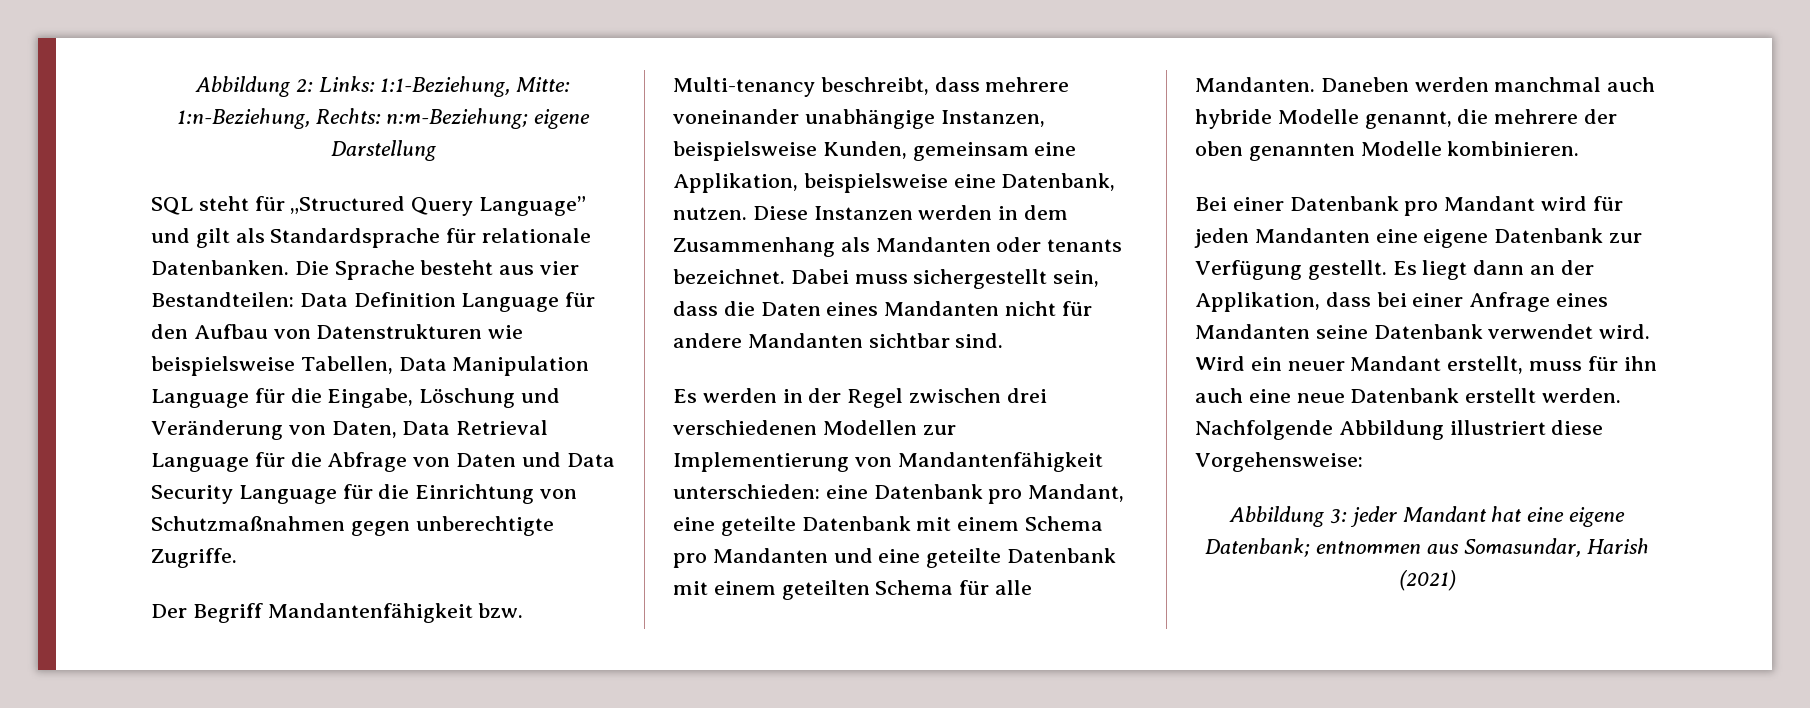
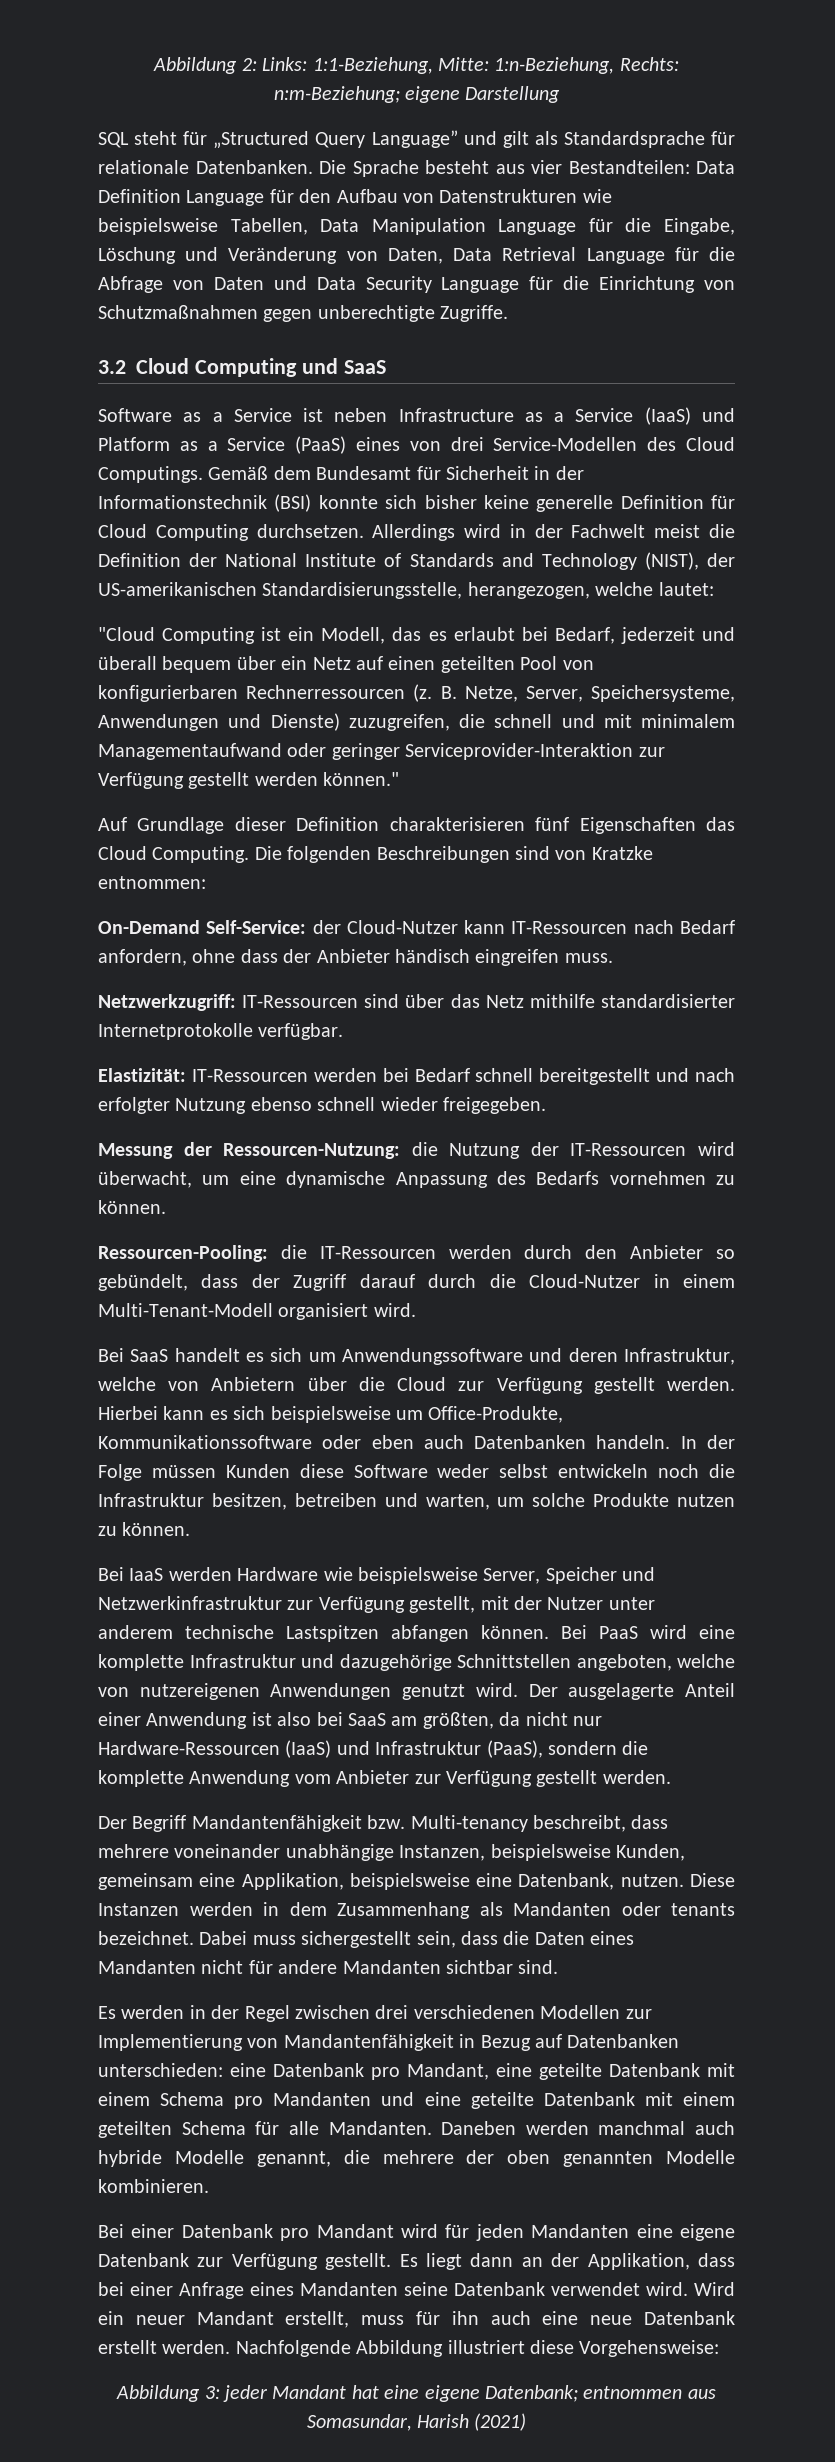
+ 3.2 Cloud Computing und SaaS
+ Software as a Service ist neben Infrastructure as a Service (IaaS) und Platform as a Service (PaaS) eines von drei Service-Modellen des Cloud Computings. Gemäß dem Bundesamt für Sicherheit in der Informationstechnik (BSI) konnte sich bisher keine generelle Definition für Cloud Computing durchsetzen. Allerdings wird in der Fachwelt meist die Definition der National Institute of Standards and Technology (NIST), der US-amerikanischen Standardisierungsstelle, herangezogen, welche lautet:
+ "Cloud Computing ist ein Modell, das es erlaubt bei Bedarf, jederzeit und überall bequem über ein Netz auf einen geteilten Pool von konfigurierbaren Rechnerressourcen (z. B. Netze, Server, Speichersysteme, Anwendungen und Dienste) zuzugreifen, die schnell und mit minimalem Managementaufwand oder geringer Serviceprovider-Interaktion zur Verfügung gestellt werden können."
+ Auf Grundlage dieser Definition charakterisieren fünf Eigenschaften das Cloud Computing. Die folgenden Beschreibungen sind von Kratzke entnommen:
+ On-Demand Self-Service: der Cloud-Nutzer kann IT-Ressourcen nach Bedarf anfordern, ohne dass der Anbieter händisch eingreifen muss.
+ Netzwerkzugriff: IT-Ressourcen sind über das Netz mithilfe standardisierter Internetprotokolle verfügbar.
+ Elastizität: IT-Ressourcen werden bei Bedarf schnell bereitgestellt und nach erfolgter Nutzung ebenso schnell wieder freigegeben.
+ Messung der Ressourcen-Nutzung: die Nutzung der IT-Ressourcen wird überwacht, um eine dynamische Anpassung des Bedarfs vornehmen zu können.
+ Ressourcen-Pooling: die IT-Ressourcen werden durch den Anbieter so gebündelt, dass der Zugriff darauf durch die Cloud-Nutzer in einem Multi-Tenant-Modell organisiert wird.
+ Bei SaaS handelt es sich um Anwendungssoftware und deren Infrastruktur, welche von Anbietern über die Cloud zur Verfügung gestellt werden. Hierbei kann es sich beispielsweise um Office-Produkte, Kommunikationssoftware oder eben auch Datenbanken handeln. In der Folge müssen Kunden diese Software weder selbst entwickeln noch die Infrastruktur besitzen, betreiben und warten, um solche Produkte nutzen zu können.
+ Bei IaaS werden Hardware wie beispielsweise Server, Speicher und Netzwerkinfrastruktur zur Verfügung gestellt, mit der Nutzer unter anderem technische Lastspitzen abfangen können. Bei PaaS wird eine komplette Infrastruktur und dazugehörige Schnittstellen angeboten, welche von nutzereigenen Anwendungen genutzt wird. Der ausgelagerte Anteil einer Anwendung ist also bei SaaS am größten, da nicht nur Hardware-Ressourcen (IaaS) und Infrastruktur (PaaS), sondern die komplette Anwendung vom Anbieter zur Verfügung gestellt werden.
- Es werden in der Regel zwischen drei verschiedenen Modellen zur Implementierung von Mandantenfähigkeit unterschieden: eine Datenbank pro Mandant, eine geteilte Datenbank mit einem Schema pro Mandanten und eine geteilte Datenbank mit einem geteilten Schema für alle Mandanten.
+ Es werden in der Regel zwischen drei verschiedenen Modellen zur Implementierung von Mandantenfähigkeit in Bezug auf Datenbanken unterschieden: eine Datenbank pro Mandant, eine geteilte Datenbank mit einem Schema pro Mandanten und eine geteilte Datenbank mit einem geteilten Schema für alle Mandanten.

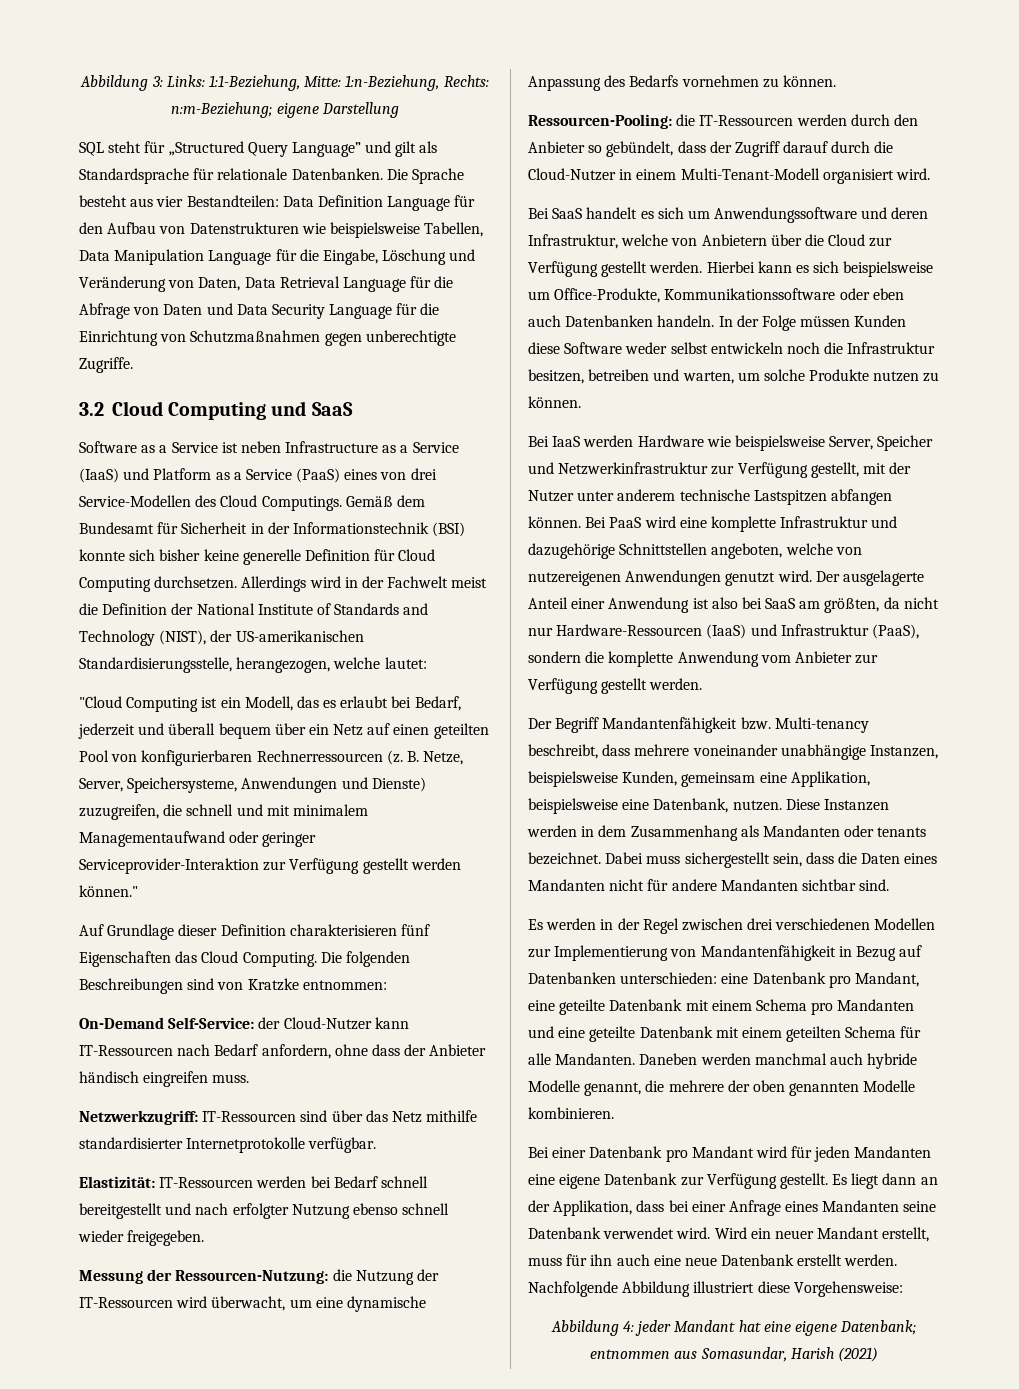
- Abbildung 2: Links: 1:1-Beziehung, Mitte: 1:n-Beziehung, Rechts: n:m-Beziehung; eigene Darstellung
+ Abbildung 3: Links: 1:1-Beziehung, Mitte: 1:n-Beziehung, Rechts: n:m-Beziehung; eigene Darstellung
- Abbildung 3: jeder Mandant hat eine eigene Datenbank; entnommen aus Somasundar, Harish (2021)
+ Abbildung 4: jeder Mandant hat eine eigene Datenbank; entnommen aus Somasundar, Harish (2021)

